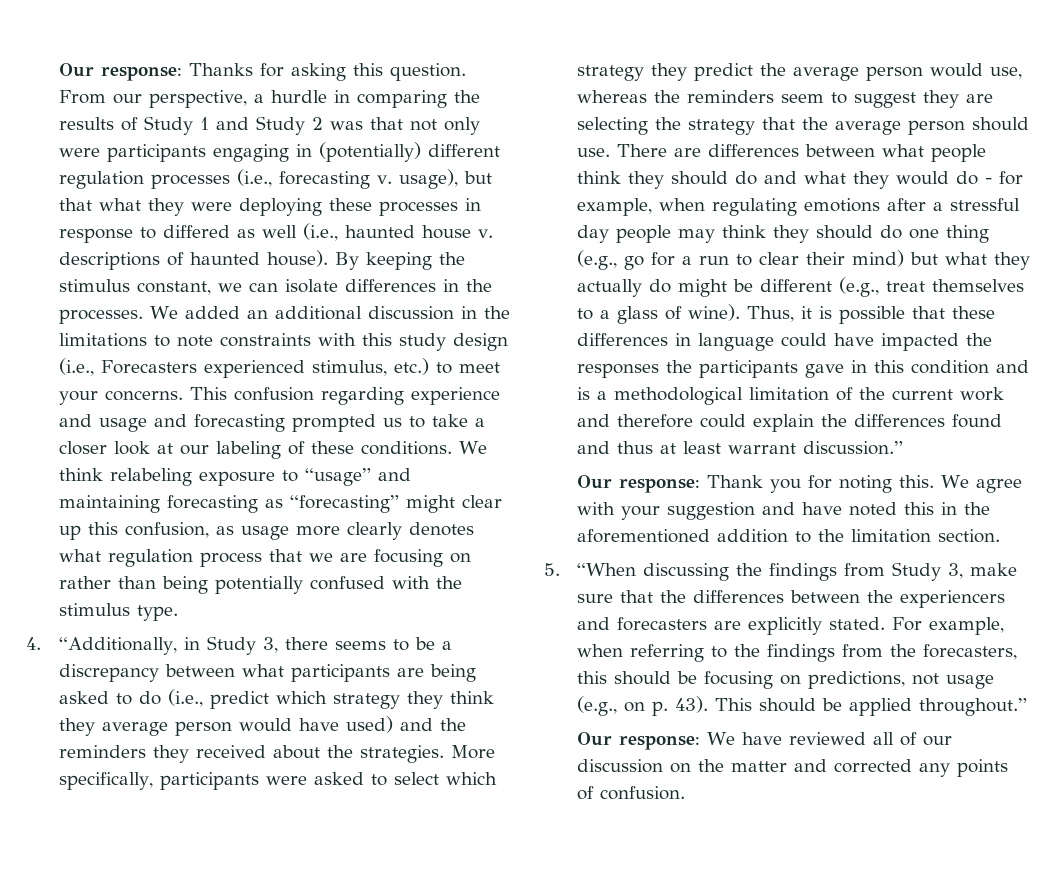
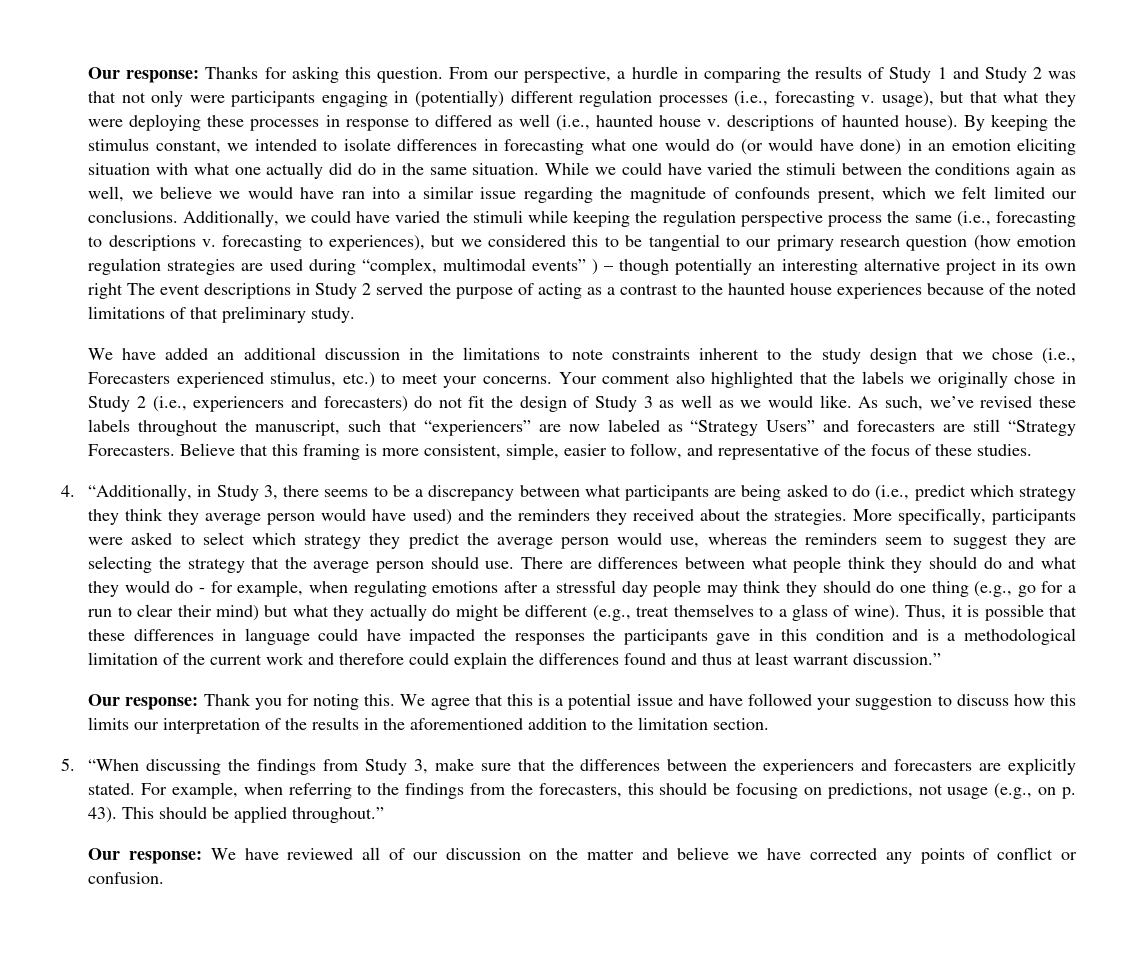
- By keeping the stimulus constant, we can isolate differences in the processes. We added an additional discussion in the limitations to note constraints with this study design (i.e., Forecasters experienced stimulus, etc.) to meet your concerns.
+ By keeping the stimulus constant, we intended to isolate differences in forecasting what one would do (or would have done) in an emotion eliciting situation with what one actually did do in the same situation. While we could have varied the stimuli between the conditions again as well, we believe we would have ran into a similar issue regarding the magnitude of confounds present, which we felt limited our conclusions. Additionally, we could have varied the stimuli while keeping the regulation perspective process the same (i.e., forecasting to descriptions v. forecasting to experiences), but we considered this to be tangential to our primary research question (how emotion regulation strategies are used during “complex, multimodal events” ) – though potentially an interesting alternative project in its own right The event descriptions in Study 2 served the purpose of acting as a contrast to the haunted house experiences because of the noted limitations of that preliminary study.
+ We have added an additional discussion in the limitations to note constraints inherent to the study design that we chose (i.e., Forecasters experienced stimulus, etc.) to meet your concerns.
- This confusion regarding experience and usage and forecasting prompted us to take a closer look at our labeling of these conditions. We think relabeling exposure to “usage” and maintaining forecasting as “forecasting” might clear up this confusion, as usage more clearly denotes what regulation process that we are focusing on rather than being potentially confused with the stimulus type.
+ Your comment also highlighted that the labels we originally chose in Study 2 (i.e., experiencers and forecasters) do not fit the design of Study 3 as well as we would like. As such, we’ve revised these labels throughout the manuscript, such that “experiencers” are now labeled as “Strategy Users” and forecasters are still “Strategy Forecasters. Believe that this framing is more consistent, simple, easier to follow, and representative of the focus of these studies.
- We agree with your suggestion and have noted this in the aforementioned addition to the limitation section.
+ We agree that this is a potential issue and have followed your suggestion to discuss how this limits our interpretation of the results in the aforementioned addition to the limitation section.
- Our response: We have reviewed all of our discussion on the matter and corrected any points of confusion.
+ Our response: We have reviewed all of our discussion on the matter and believe we have corrected any points of conflict or confusion.

